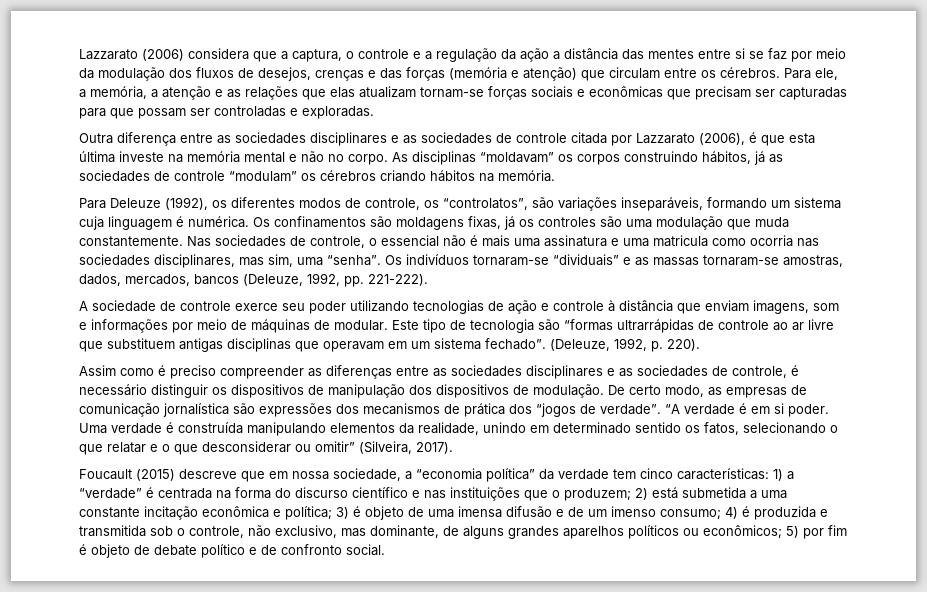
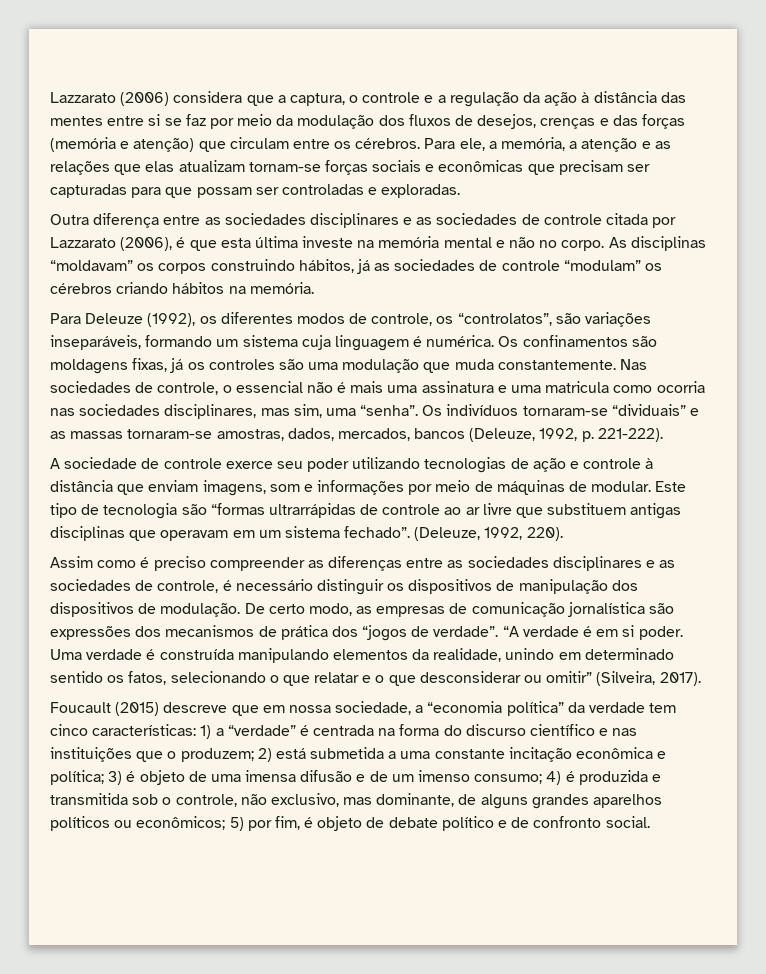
- Lazzarato (2006) considera que a captura, o controle e a regulação da ação a distância das mentes entre si se faz por meio da modulação dos fluxos de desejos, crenças e das forças (memória e atenção) que circulam entre os cérebros.
+ Lazzarato (2006) considera que a captura, o controle e a regulação da ação à distância das mentes entre si se faz por meio da modulação dos fluxos de desejos, crenças e das forças (memória e atenção) que circulam entre os cérebros.
- Os indivíduos tornaram-se “dividuais” e as massas tornaram-se amostras, dados, mercados, bancos (Deleuze, 1992, pp. 221-222).
+ Os indivíduos tornaram-se “dividuais” e as massas tornaram-se amostras, dados, mercados, bancos (Deleuze, 1992, p. 221-222).
- (Deleuze, 1992, p. 220).
+ (Deleuze, 1992, 220).
- 5) por fim é objeto de debate político e de confronto social.
+ 5) por fim, é objeto de debate político e de confronto social.

